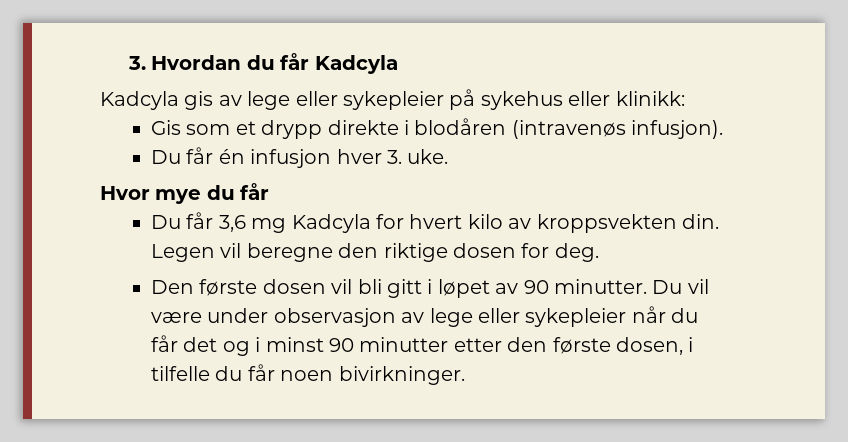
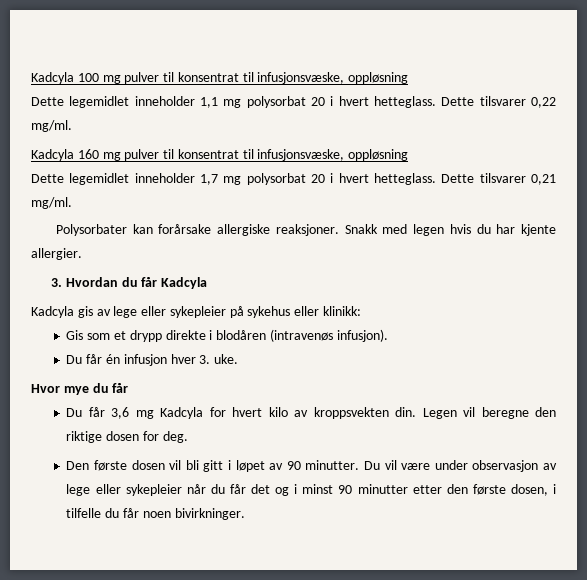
+ Kadcyla 100 mg pulver til konsentrat til infusjonsvæske, oppløsning
+ Dette legemidlet inneholder 1,1 mg polysorbat 20 i hvert hetteglass. Dette tilsvarer 0,22 mg/ml.
+ Kadcyla 160 mg pulver til konsentrat til infusjonsvæske, oppløsning
+ Dette legemidlet inneholder 1,7 mg polysorbat 20 i hvert hetteglass. Dette tilsvarer 0,21 mg/ml.
+ Polysorbater kan forårsake allergiske reaksjoner. Snakk med legen hvis du har kjente allergier.

